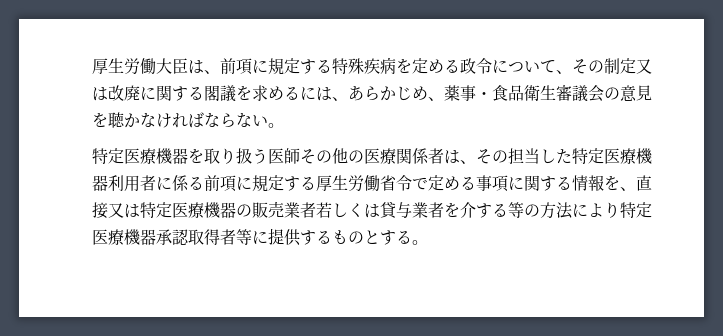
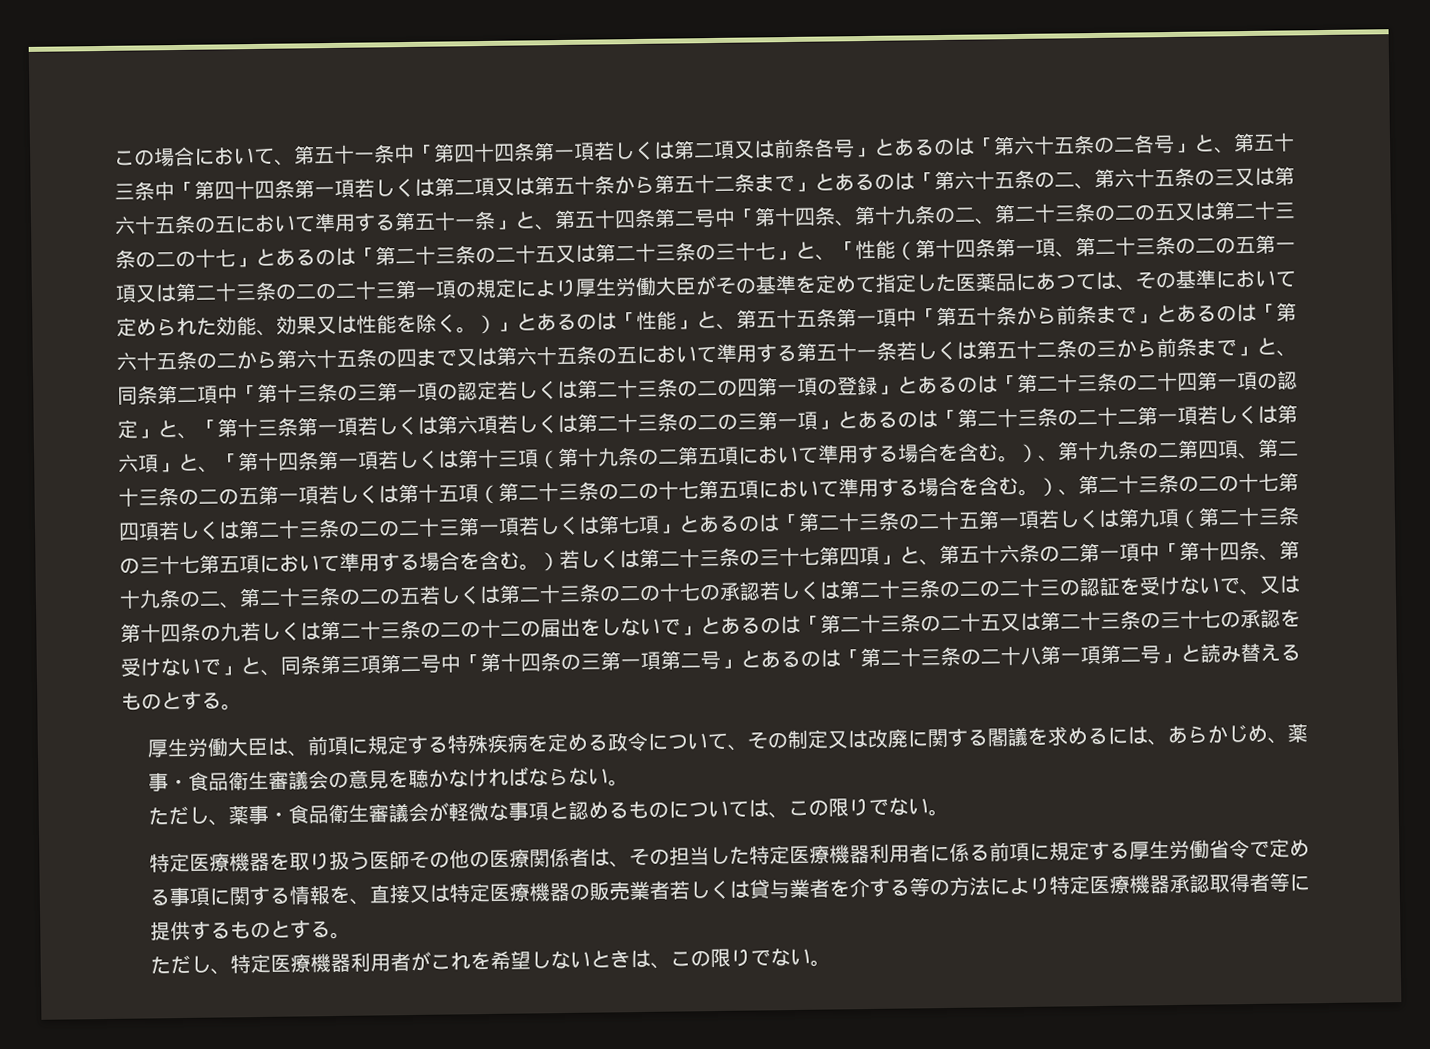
+ この場合において、第五十一条中「第四十四条第一項若しくは第二項又は前条各号」とあるのは「第六十五条の二各号」と、第五十三条中「第四十四条第一項若しくは第二項又は第五十条から第五十二条まで」とあるのは「第六十五条の二、第六十五条の三又は第六十五条の五において準用する第五十一条」と、第五十四条第二号中「第十四条、第十九条の二、第二十三条の二の五又は第二十三条の二の十七」とあるのは「第二十三条の二十五又は第二十三条の三十七」と、「性能（第十四条第一項、第二十三条の二の五第一項又は第二十三条の二の二十三第一項の規定により厚生労働大臣がその基準を定めて指定した医薬品にあつては、その基準において定められた効能、効果又は性能を除く。）」とあるのは「性能」と、第五十五条第一項中「第五十条から前条まで」とあるのは「第六十五条の二から第六十五条の四まで又は第六十五条の五において準用する第五十一条若しくは第五十二条の三から前条まで」と、同条第二項中「第十三条の三第一項の認定若しくは第二十三条の二の四第一項の登録」とあるのは「第二十三条の二十四第一項の認定」と、「第十三条第一項若しくは第六項若しくは第二十三条の二の三第一項」とあるのは「第二十三条の二十二第一項若しくは第六項」と、「第十四条第一項若しくは第十三項（第十九条の二第五項において準用する場合を含む。）、第十九条の二第四項、第二十三条の二の五第一項若しくは第十五項（第二十三条の二の十七第五項において準用する場合を含む。）、第二十三条の二の十七第四項若しくは第二十三条の二の二十三第一項若しくは第七項」とあるのは「第二十三条の二十五第一項若しくは第九項（第二十三条の三十七第五項において準用する場合を含む。）若しくは第二十三条の三十七第四項」と、第五十六条の二第一項中「第十四条、第十九条の二、第二十三条の二の五若しくは第二十三条の二の十七の承認若しくは第二十三条の二の二十三の認証を受けないで、又は第十四条の九若しくは第二十三条の二の十二の届出をしないで」とあるのは「第二十三条の二十五又は第二十三条の三十七の承認を受けないで」と、同条第三項第二号中「第十四条の三第一項第二号」とあるのは「第二十三条の二十八第一項第二号」と読み替えるものとする。
+ ただし、薬事・食品衛生審議会が軽微な事項と認めるものについては、この限りでない。
+ ただし、特定医療機器利用者がこれを希望しないときは、この限りでない。

